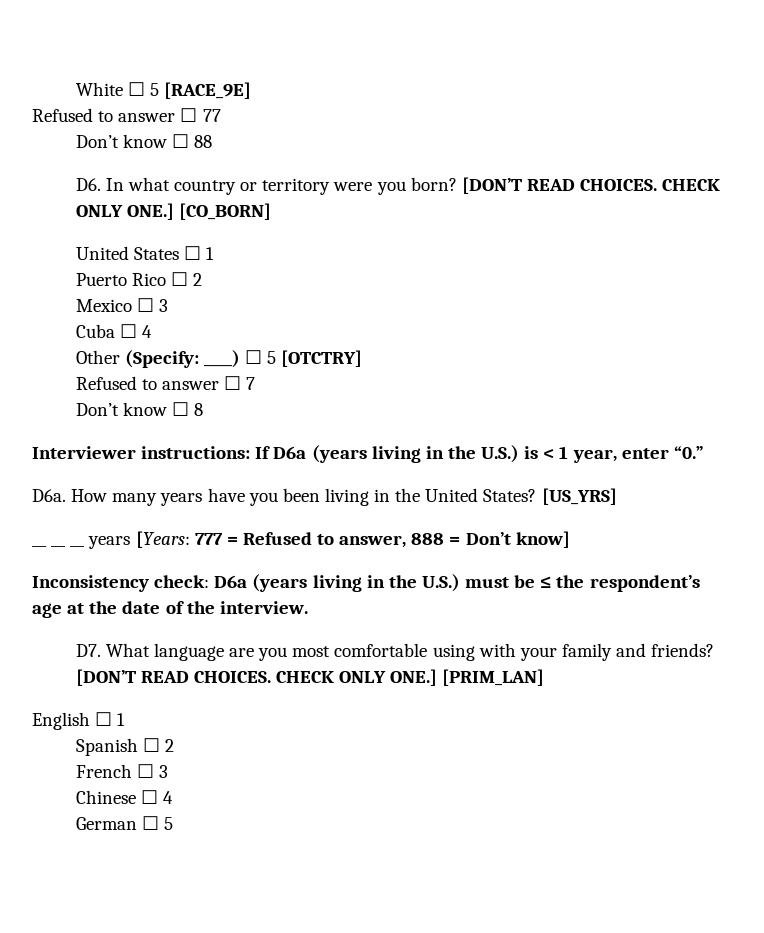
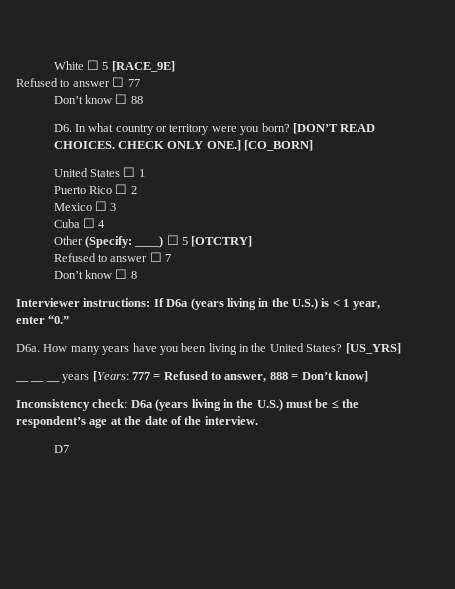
- D7. What language are you most comfortable using with your family and friends? [DON’T READ CHOICES. CHECK ONLY ONE.] [PRIM_LAN]
- English ☐ 1
- Spanish ☐ 2
- French ☐ 3
- Chinese ☐ 4
- German ☐ 5
+ D7

